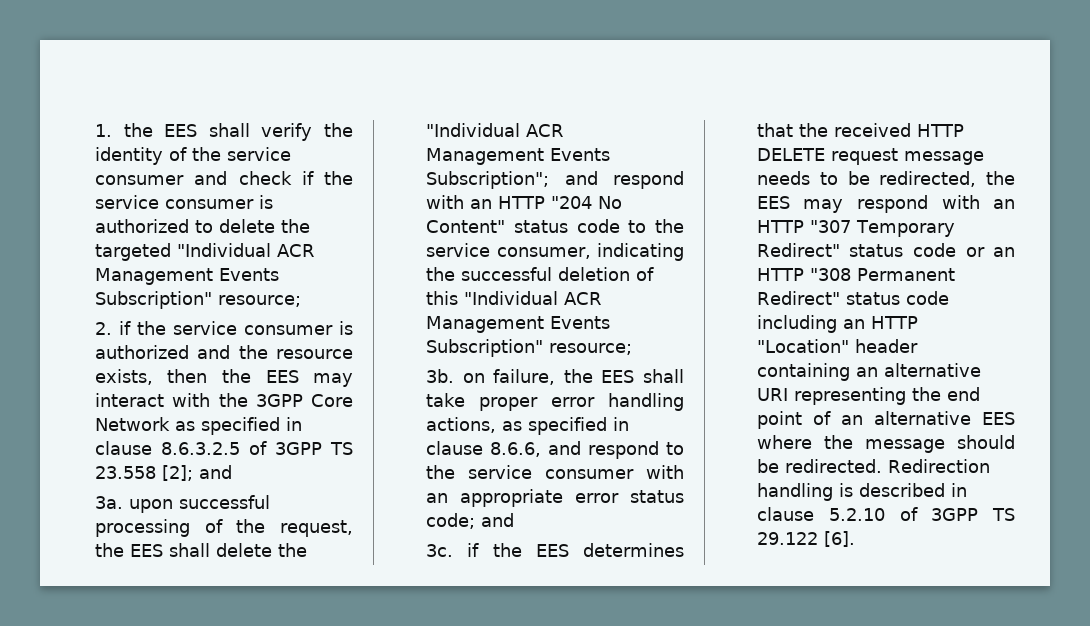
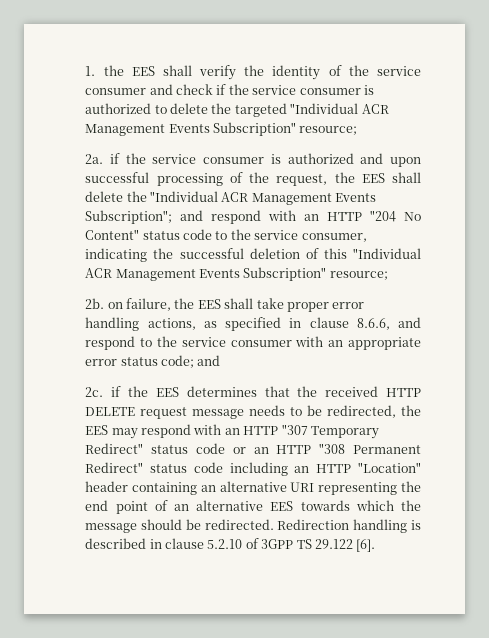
- 2. if the service consumer is authorized and the resource exists, then the EES may interact with the 3GPP Core Network as specified in clause 8.6.3.2.5 of 3GPP TS 23.558 [2]; and
- 3a. upon successful processing of the request, the EES shall delete the "Individual ACR Management Events Subscription"; and respond with an HTTP "204 No Content" status code to the service consumer, indicating the successful deletion of this "Individual ACR Management Events Subscription" resource;
+ 2a. if the service consumer is authorized and upon successful processing of the request, the EES shall delete the "Individual ACR Management Events Subscription"; and respond with an HTTP "204 No Content" status code to the service consumer, indicating the successful deletion of this "Individual ACR Management Events Subscription" resource;
- 3b. on failure, the EES shall take proper error handling actions, as specified in clause 8.6.6, and respond to the service consumer with an appropriate error status code; and
+ 2b. on failure, the EES shall take proper error handling actions, as specified in clause 8.6.6, and respond to the service consumer with an appropriate error status code; and
- 3c. if the EES determines that the received HTTP DELETE request message needs to be redirected, the EES may respond with an HTTP "307 Temporary Redirect" status code or an HTTP "308 Permanent Redirect" status code including an HTTP "Location" header containing an alternative URI representing the end point of an alternative EES where the message should be redirected.
+ 2c. if the EES determines that the received HTTP DELETE request message needs to be redirected, the EES may respond with an HTTP "307 Temporary Redirect" status code or an HTTP "308 Permanent Redirect" status code including an HTTP "Location" header containing an alternative URI representing the end point of an alternative EES towards which the message should be redirected.

